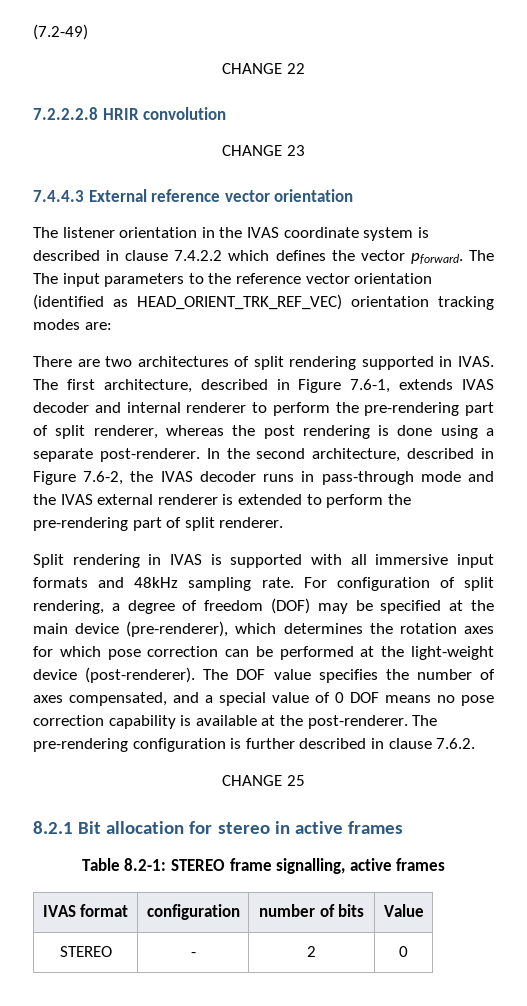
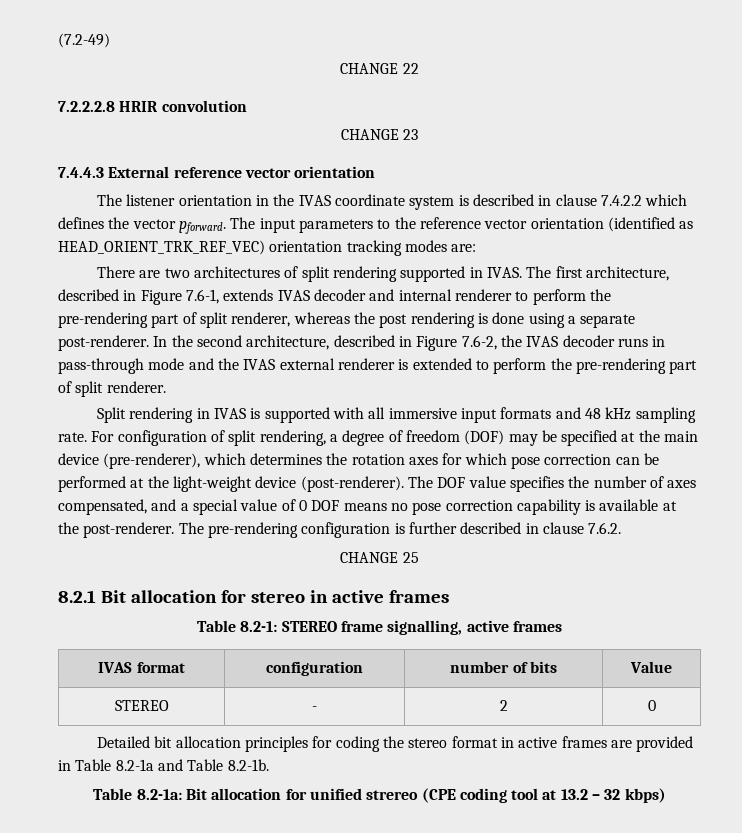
- The The input parameters to the reference vector orientation (identified as HEAD_ORIENT_TRK_REF_VEC) orientation tracking modes are:
+ The input parameters to the reference vector orientation (identified as HEAD_ORIENT_TRK_REF_VEC) orientation tracking modes are:
- Split rendering in IVAS is supported with all immersive input formats and 48kHz sampling rate.
+ Split rendering in IVAS is supported with all immersive input formats and 48 kHz sampling rate.
+ Detailed bit allocation principles for coding the stereo format in active frames are provided in Table 8.2-1a and Table 8.2-1b.
+ Table 8.2-1a: Bit allocation for unified strereo (CPE coding tool at 13.2 – 32 kbps)

